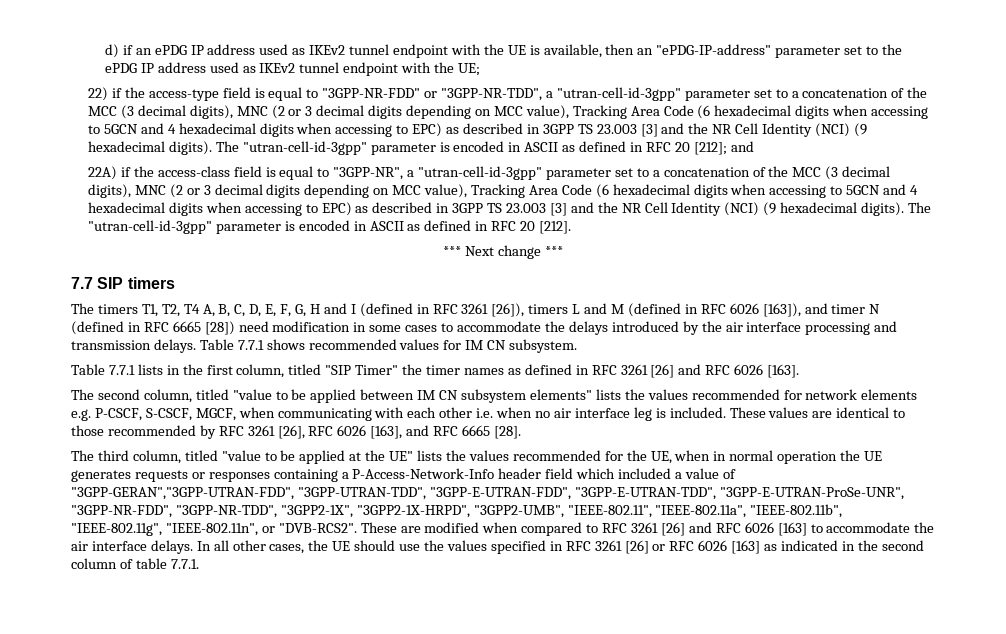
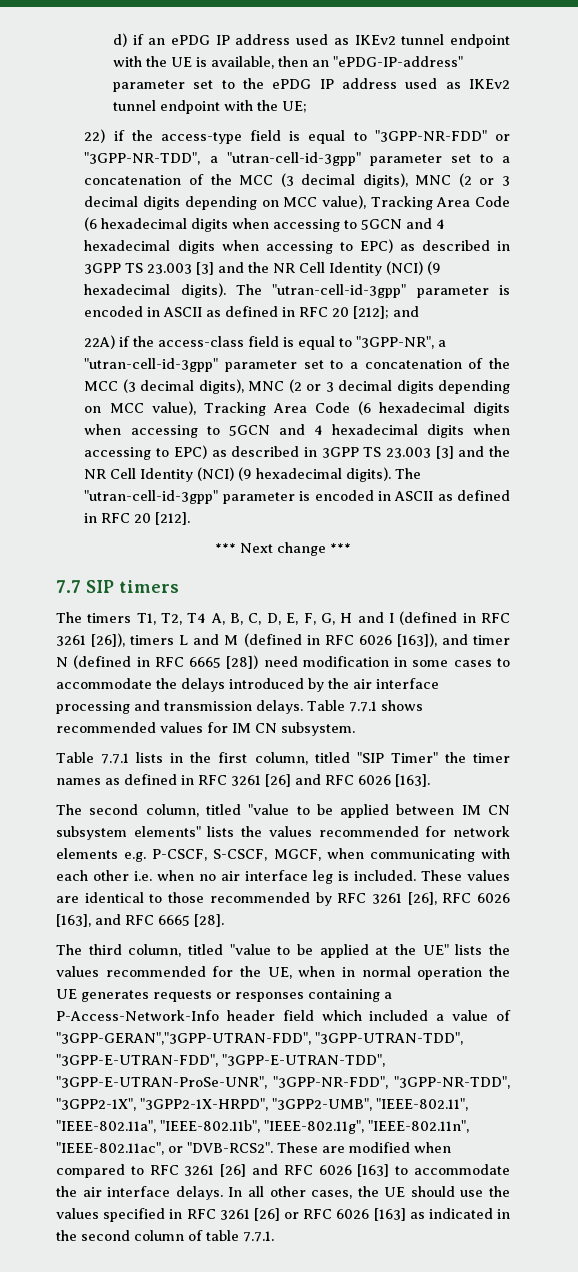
- The third column, titled "value to be applied at the UE" lists the values recommended for the UE, when in normal operation the UE generates requests or responses containing a P-Access-Network-Info header field which included a value of "3GPP-GERAN","3GPP-UTRAN-FDD", "3GPP-UTRAN-TDD", "3GPP-E-UTRAN-FDD", "3GPP-E-UTRAN-TDD", "3GPP-E-UTRAN-ProSe-UNR", "3GPP-NR-FDD", "3GPP-NR-TDD", "3GPP2-1X", "3GPP2-1X-HRPD", "3GPP2-UMB", "IEEE-802.11", "IEEE-802.11a", "IEEE-802.11b", "IEEE-802.11g", "IEEE-802.11n", or "DVB-RCS2".
+ The third column, titled "value to be applied at the UE" lists the values recommended for the UE, when in normal operation the UE generates requests or responses containing a P-Access-Network-Info header field which included a value of "3GPP-GERAN","3GPP-UTRAN-FDD", "3GPP-UTRAN-TDD", "3GPP-E-UTRAN-FDD", "3GPP-E-UTRAN-TDD", "3GPP-E-UTRAN-ProSe-UNR", "3GPP-NR-FDD", "3GPP-NR-TDD", "3GPP2-1X", "3GPP2-1X-HRPD", "3GPP2-UMB", "IEEE-802.11", "IEEE-802.11a", "IEEE-802.11b", "IEEE-802.11g", "IEEE-802.11n", "IEEE-802.11ac", or "DVB-RCS2".

